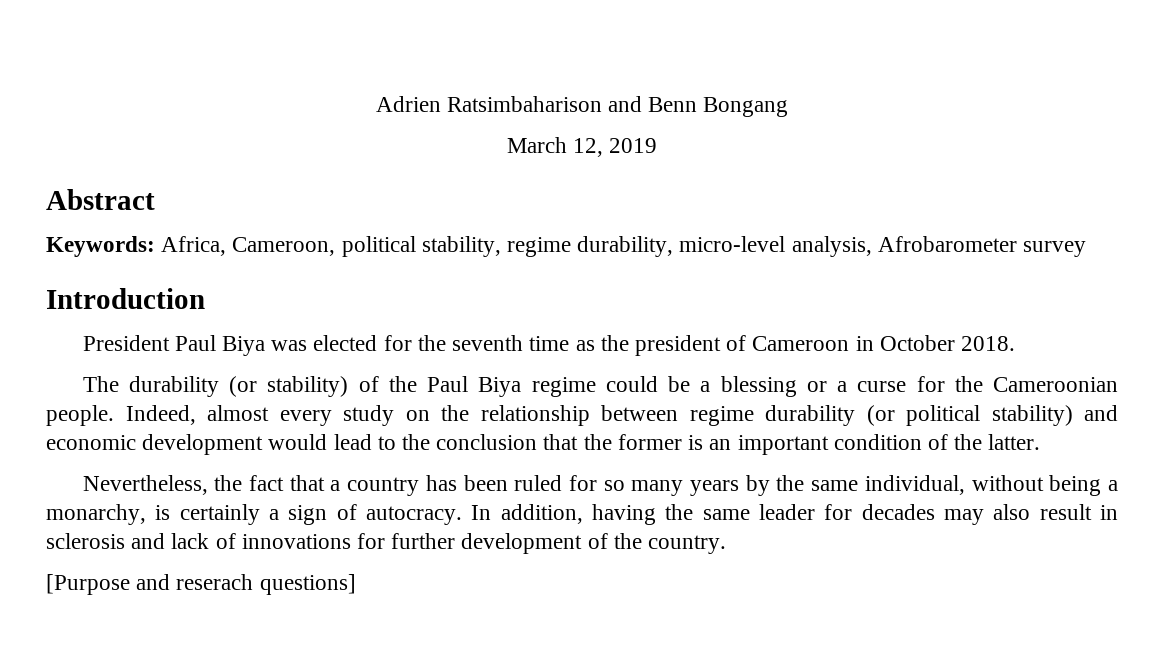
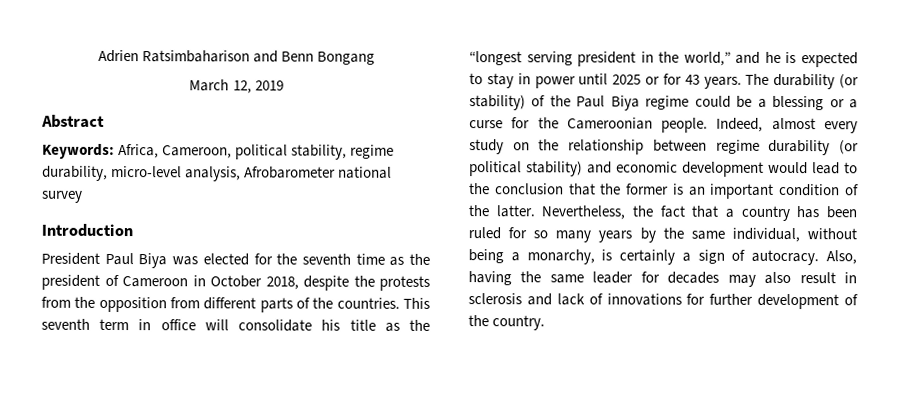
- Keywords: Africa, Cameroon, political stability, regime durability, micro-level analysis, Afrobarometer survey
+ Keywords: Africa, Cameroon, political stability, regime durability, micro-level analysis, Afrobarometer national survey
- President Paul Biya was elected for the seventh time as the president of Cameroon in October 2018.
- The durability (or stability) of the Paul Biya regime could be a blessing or a curse for the Cameroonian people.
+ President Paul Biya was elected for the seventh time as the president of Cameroon in October 2018, despite the protests from the opposition from different parts of the countries. This seventh term in office will consolidate his title as the “longest serving president in the world,” and he is expected to stay in power until 2025 or for 43 years. The durability (or stability) of the Paul Biya regime could be a blessing or a curse for the Cameroonian people.
- Indeed, almost every study on the relationship between regime durability (or political stability) and economic development would lead to the conclusion that the former is an important condition of the latter.
- Nevertheless, the fact that a country has been ruled for so many years by the same individual, without being a monarchy, is certainly a sign of autocracy.
+ Indeed, almost every study on the relationship between regime durability (or political stability) and economic development would lead to the conclusion that the former is an important condition of the latter. Nevertheless, the fact that a country has been ruled for so many years by the same individual, without being a monarchy, is certainly a sign of autocracy.
- In addition, having the same leader for decades may also result in sclerosis and lack of innovations for further development of the country.
+ Also, having the same leader for decades may also result in sclerosis and lack of innovations for further development of the country.
- [Purpose and reserach questions]

